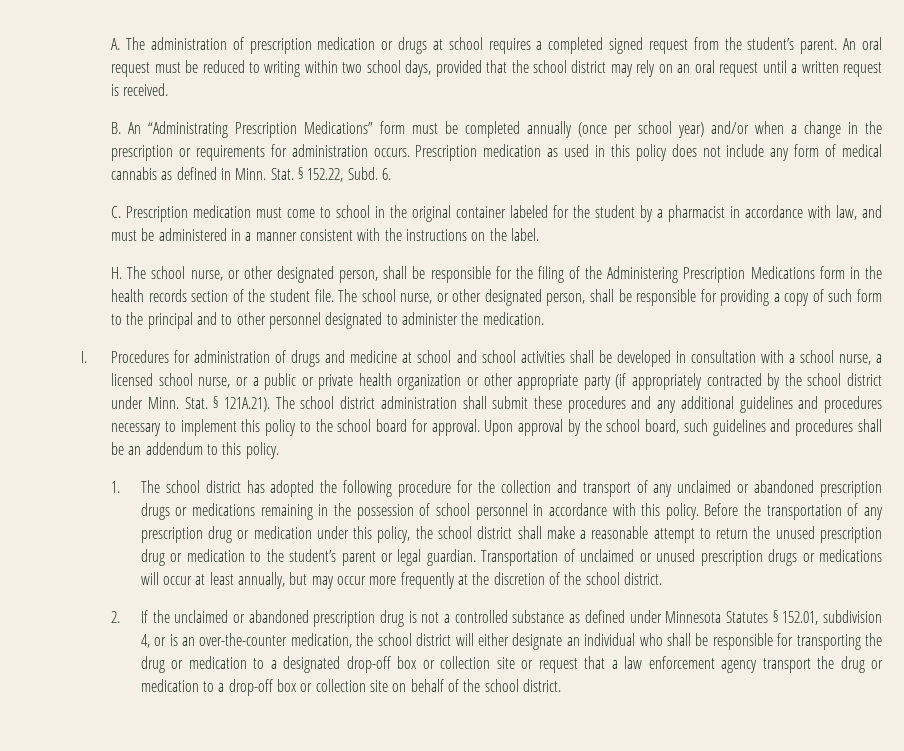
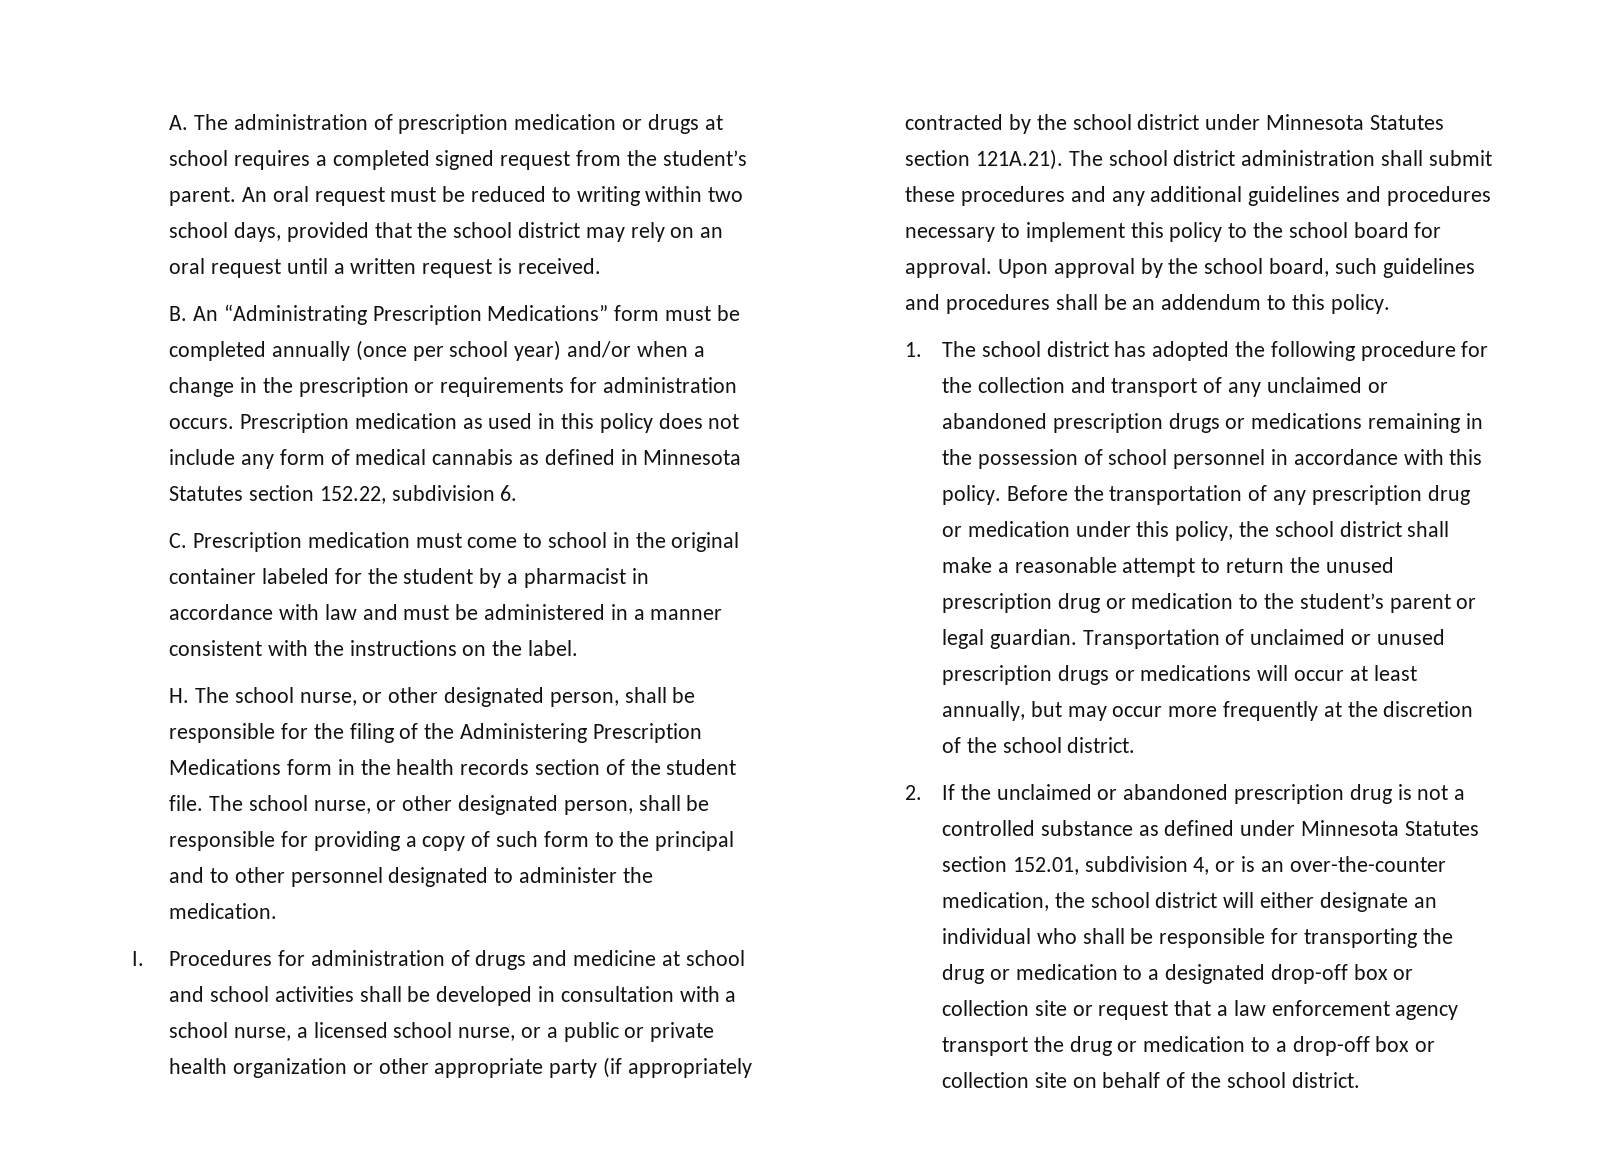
- Prescription medication as used in this policy does not include any form of medical cannabis as defined in Minn. Stat. § 152.22, Subd. 6.
+ Prescription medication as used in this policy does not include any form of medical cannabis as defined in Minnesota Statutes section 152.22, subdivision 6.
- C. Prescription medication must come to school in the original container labeled for the student by a pharmacist in accordance with law, and must be administered in a manner consistent with the instructions on the label.
+ C. Prescription medication must come to school in the original container labeled for the student by a pharmacist in accordance with law and must be administered in a manner consistent with the instructions on the label.
- I. Procedures for administration of drugs and medicine at school and school activities shall be developed in consultation with a school nurse, a licensed school nurse, or a public or private health organization or other appropriate party (if appropriately contracted by the school district under Minn. Stat. § 121A.21). The school district administration shall submit these procedures and any additional guidelines and procedures necessary to implement this policy to the school board for approval.
+ I. Procedures for administration of drugs and medicine at school and school activities shall be developed in consultation with a school nurse, a licensed school nurse, or a public or private health organization or other appropriate party (if appropriately contracted by the school district under Minnesota Statutes section 121A.21). The school district administration shall submit these procedures and any additional guidelines and procedures necessary to implement this policy to the school board for approval.
- 2. If the unclaimed or abandoned prescription drug is not a controlled substance as defined under Minnesota Statutes § 152.01, subdivision 4, or is an over-the-counter medication, the school district will either designate an individual who shall be responsible for transporting the drug or medication to a designated drop-off box or collection site or request that a law enforcement agency transport the drug or medication to a drop-off box or collection site on behalf of the school district.
+ 2. If the unclaimed or abandoned prescription drug is not a controlled substance as defined under Minnesota Statutes section 152.01, subdivision 4, or is an over-the-counter medication, the school district will either designate an individual who shall be responsible for transporting the drug or medication to a designated drop-off box or collection site or request that a law enforcement agency transport the drug or medication to a drop-off box or collection site on behalf of the school district.

